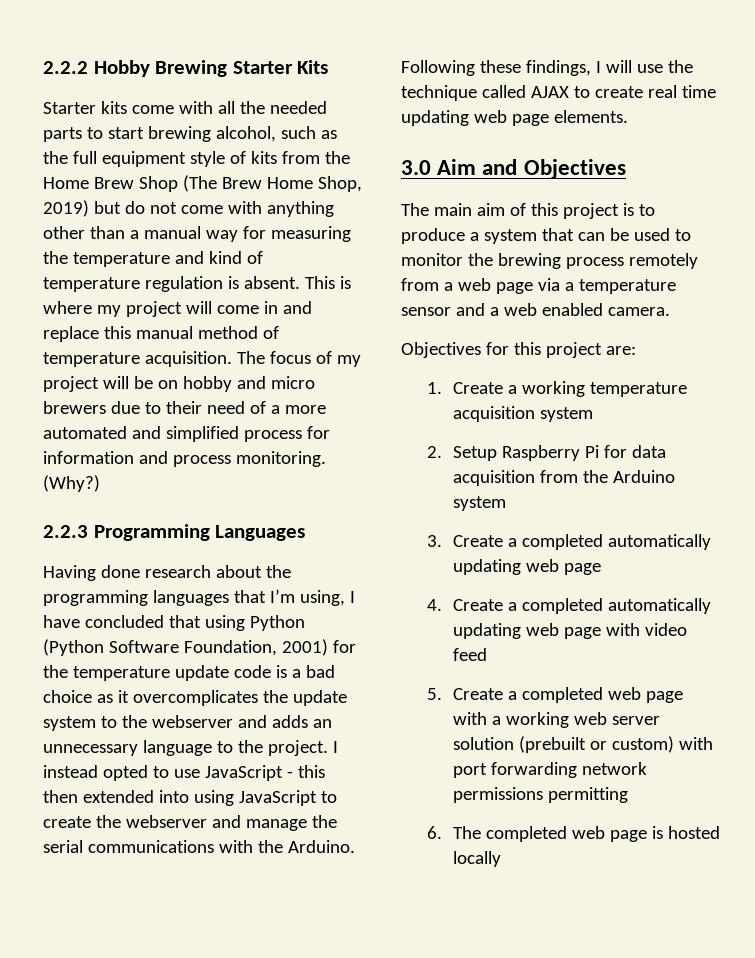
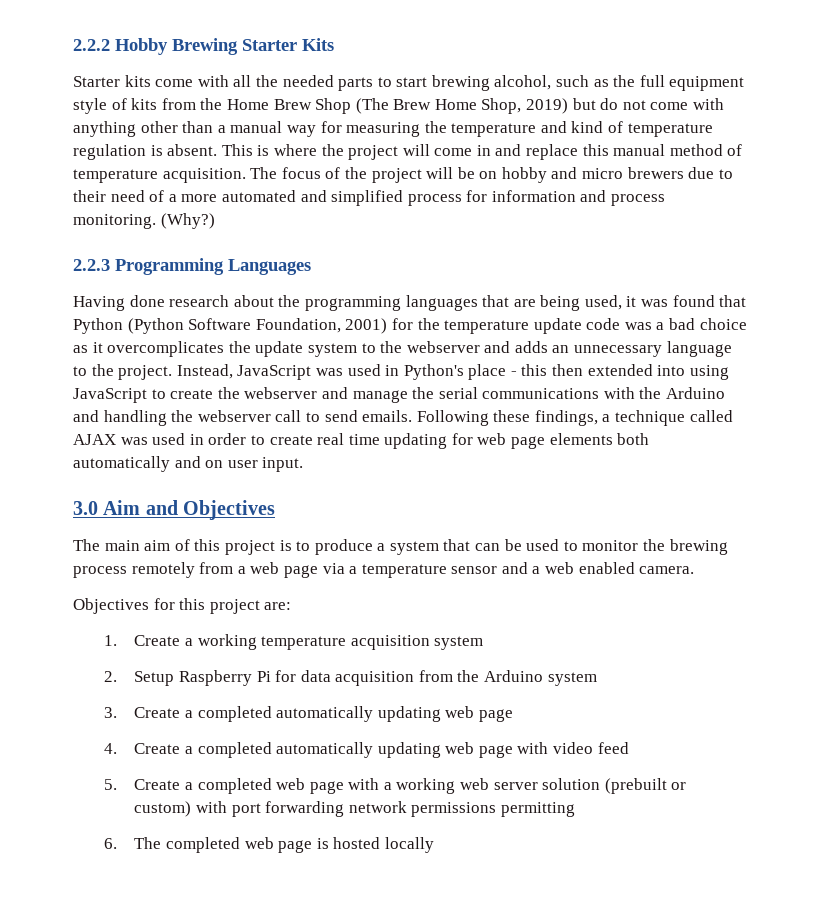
- This is where my project will come in and replace this manual method of temperature acquisition.
+ This is where the project will come in and replace this manual method of temperature acquisition.
- The focus of my project will be on hobby and micro brewers due to their need of a more automated and simplified process for information and process monitoring.
+ The focus of the project will be on hobby and micro brewers due to their need of a more automated and simplified process for information and process monitoring.
- Having done research about the programming languages that I’m using, I have concluded that using Python (Python Software Foundation, 2001) for the temperature update code is a bad choice as it overcomplicates the update system to the webserver and adds an unnecessary language to the project.
+ Having done research about the programming languages that are being used, it was found that Python (Python Software Foundation, 2001) for the temperature update code was a bad choice as it overcomplicates the update system to the webserver and adds an unnecessary language to the project.
- I instead opted to use JavaScript - this then extended into using JavaScript to create the webserver and manage the serial communications with the Arduino. Following these findings, I will use the technique called AJAX to create real time updating web page elements.
+ Instead, JavaScript was used in Python's place - this then extended into using JavaScript to create the webserver and manage the serial communications with the Arduino and handling the webserver call to send emails. Following these findings, a technique called AJAX was used in order to create real time updating for web page elements both automatically and on user input.

